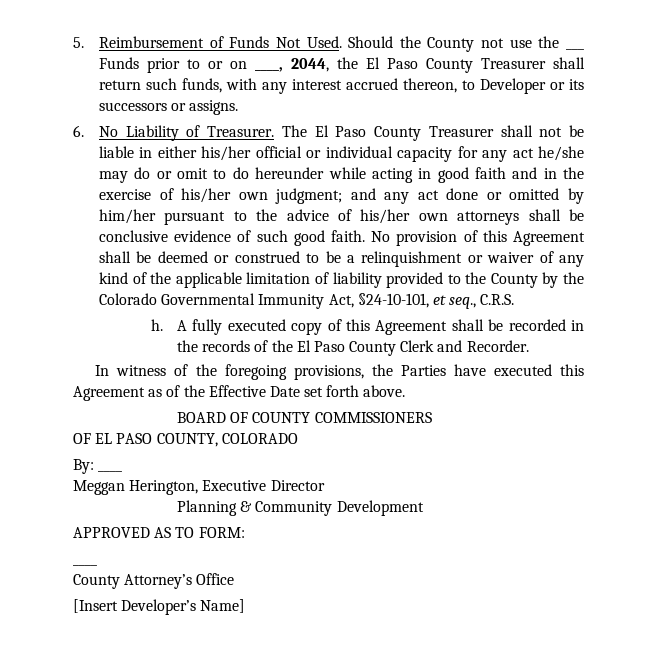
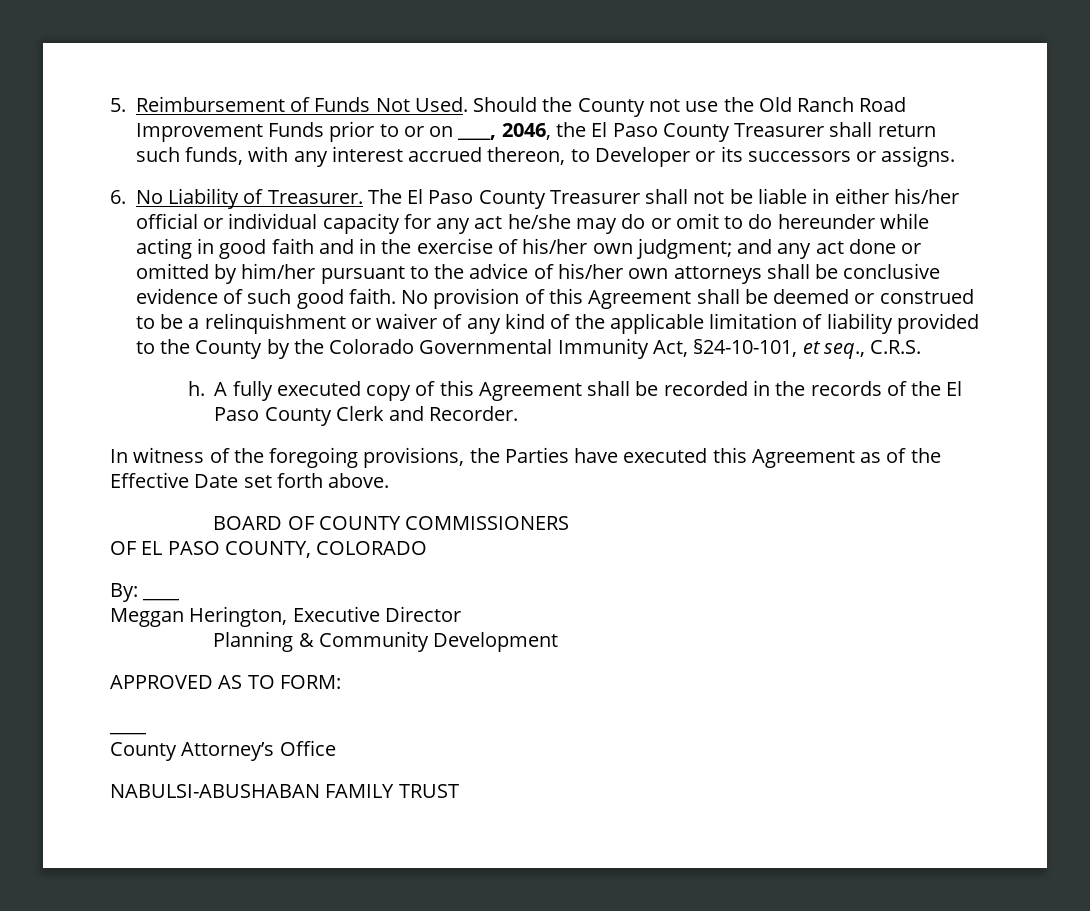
- Should the County not use the ___ Funds prior to or on ____, 2044, the El Paso County Treasurer shall return such funds, with any interest accrued thereon, to Developer or its successors or assigns.
+ Should the County not use the Old Ranch Road Improvement Funds prior to or on ____, 2046, the El Paso County Treasurer shall return such funds, with any interest accrued thereon, to Developer or its successors or assigns.
- [Insert Developer’s Name]
+ NABULSI-ABUSHABAN FAMILY TRUST

